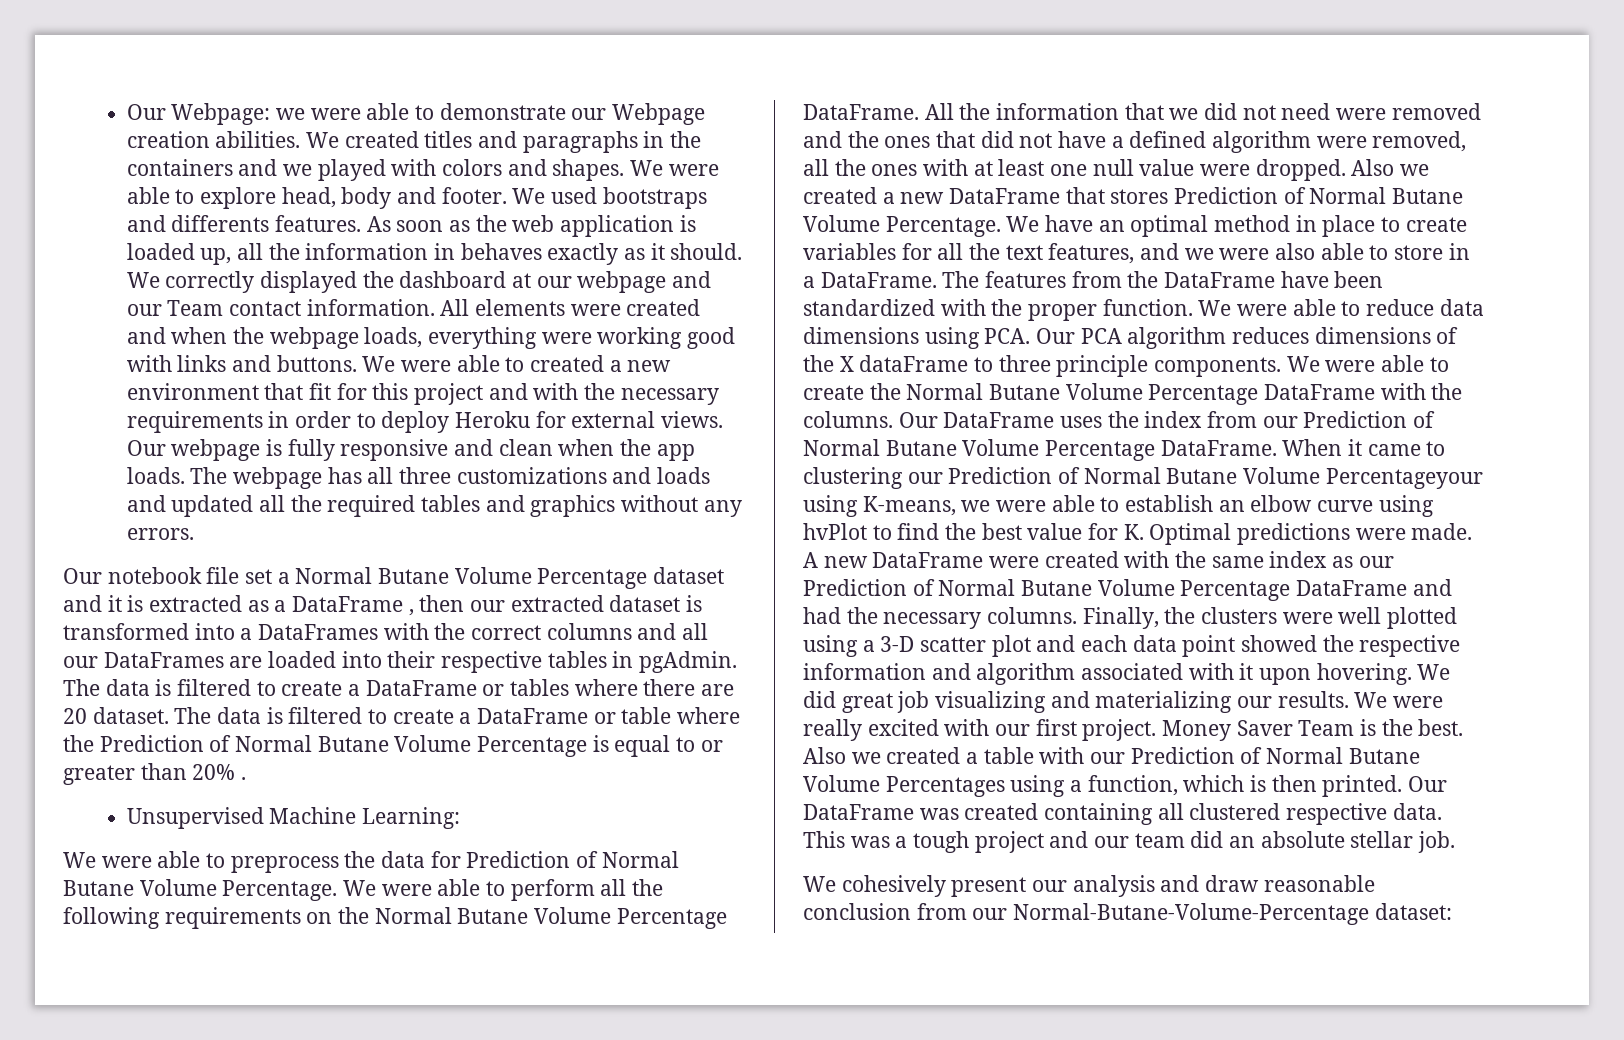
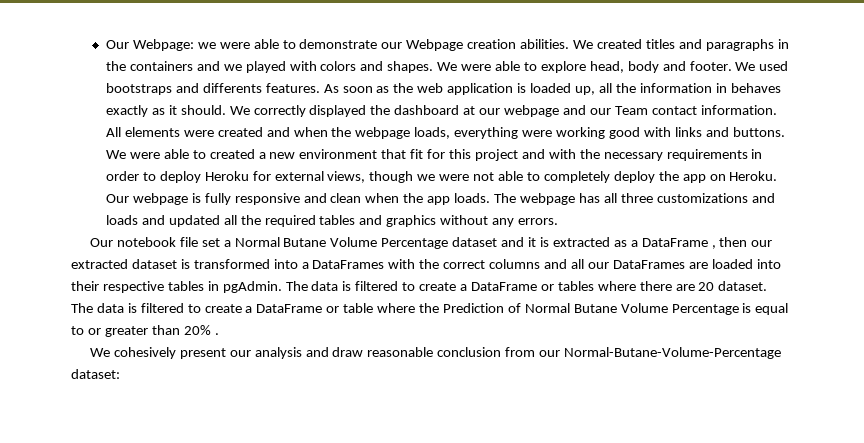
- We were able to created a new environment that fit for this project and with the necessary requirements in order to deploy Heroku for external views.
+ We were able to created a new environment that fit for this project and with the necessary requirements in order to deploy Heroku for external views, though we were not able to completely deploy the app on Heroku.
- Unsupervised Machine Learning:
- We were able to preprocess the data for Prediction of Normal Butane Volume Percentage. We were able to perform all the following requirements on the Normal Butane Volume Percentage DataFrame. All the information that we did not need were removed and the ones that did not have a defined algorithm were removed, all the ones with at least one null value were dropped. Also we created a new DataFrame that stores Prediction of Normal Butane Volume Percentage. We have an optimal method in place to create variables for all the text features, and we were also able to store in a DataFrame. The features from the DataFrame have been standardized with the proper function. We were able to reduce data dimensions using PCA. Our PCA algorithm reduces dimensions of the X dataFrame to three principle components. We were able to create the Normal Butane Volume Percentage DataFrame with the columns. Our DataFrame uses the index from our Prediction of Normal Butane Volume Percentage DataFrame. When it came to clustering our Prediction of Normal Butane Volume Percentageyour using K-means, we were able to establish an elbow curve using hvPlot to find the best value for K. Optimal predictions were made. A new DataFrame were created with the same index as our Prediction of Normal Butane Volume Percentage DataFrame and had the necessary columns. Finally, the clusters were well plotted using a 3-D scatter plot and each data point showed the respective information and algorithm associated with it upon hovering. We did great job visualizing and materializing our results. We were really excited with our first project. Money Saver Team is the best. Also we created a table with our Prediction of Normal Butane Volume Percentages using a function, which is then printed. Our DataFrame was created containing all clustered respective data. This was a tough project and our team did an absolute stellar job.

